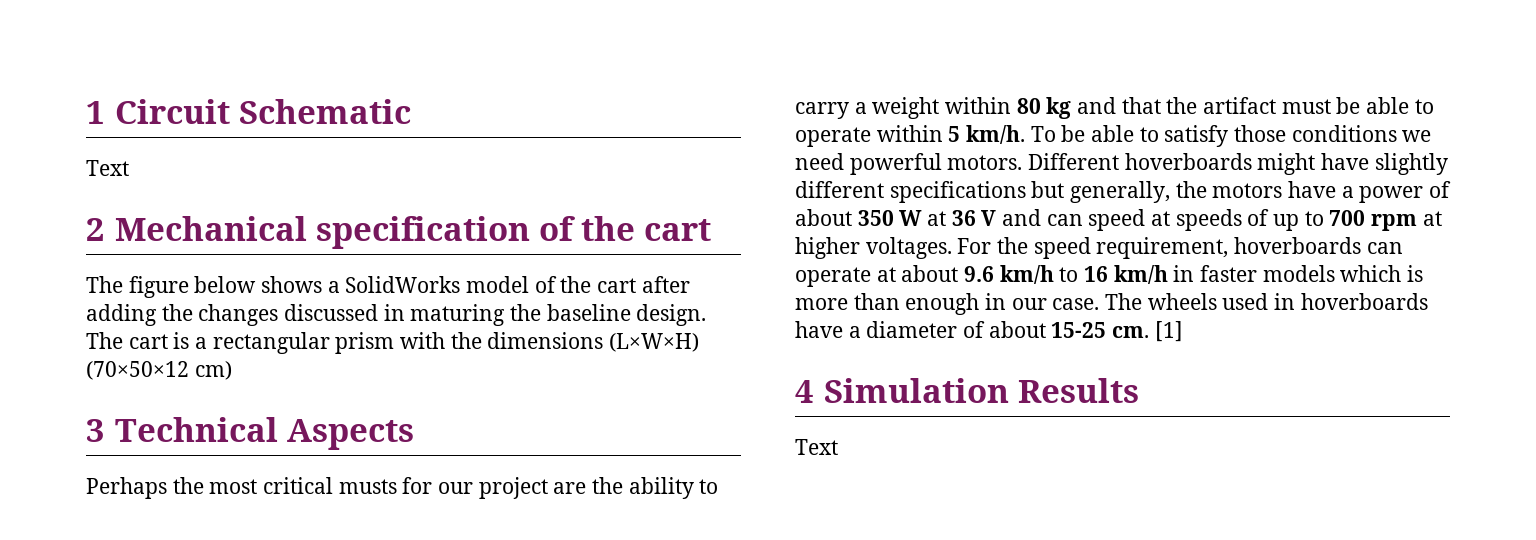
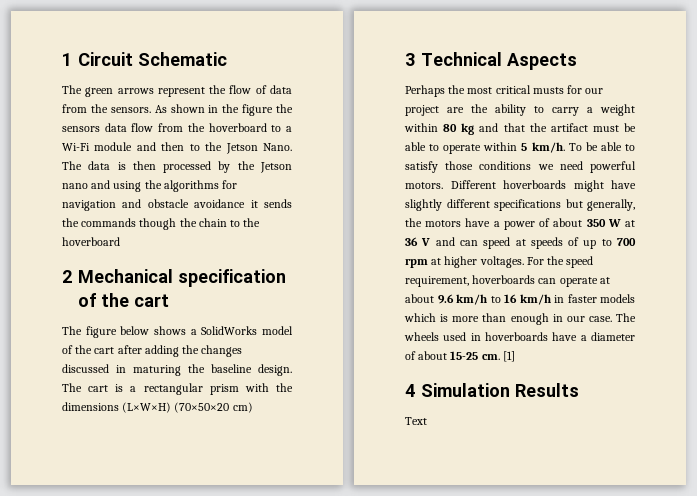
  1 Circuit Schematic
- Text
+ The green arrows represent the flow of data from the sensors. As shown in the figure the sensors data flow from the hoverboard to a Wi-Fi module and then to the Jetson Nano. The data is then processed by the Jetson nano and using the algorithms for navigation and obstacle avoidance it sends the commands though the chain to the hoverboard
- The cart is a rectangular prism with the dimensions (L×W×H) (70×50×12 cm)
+ The cart is a rectangular prism with the dimensions (L×W×H) (70×50×20 cm)

